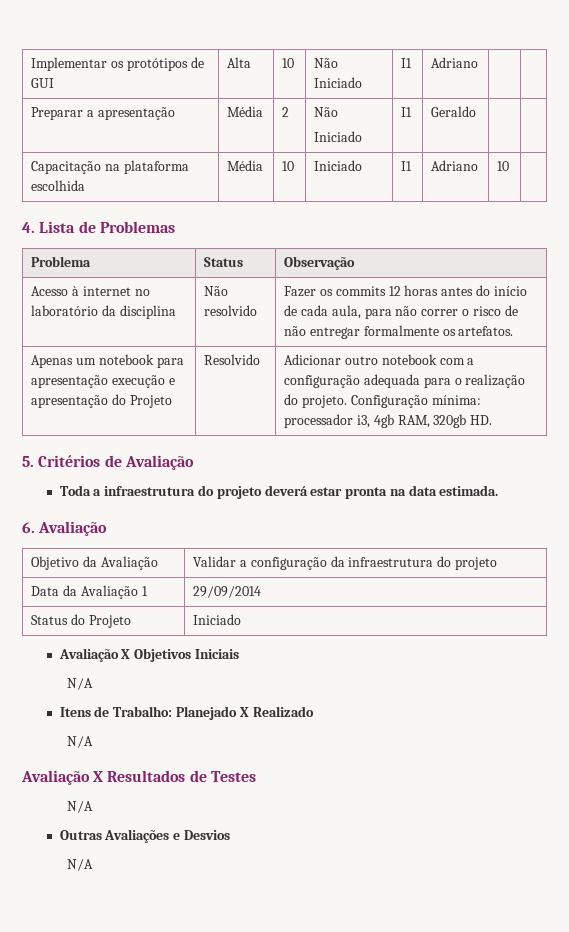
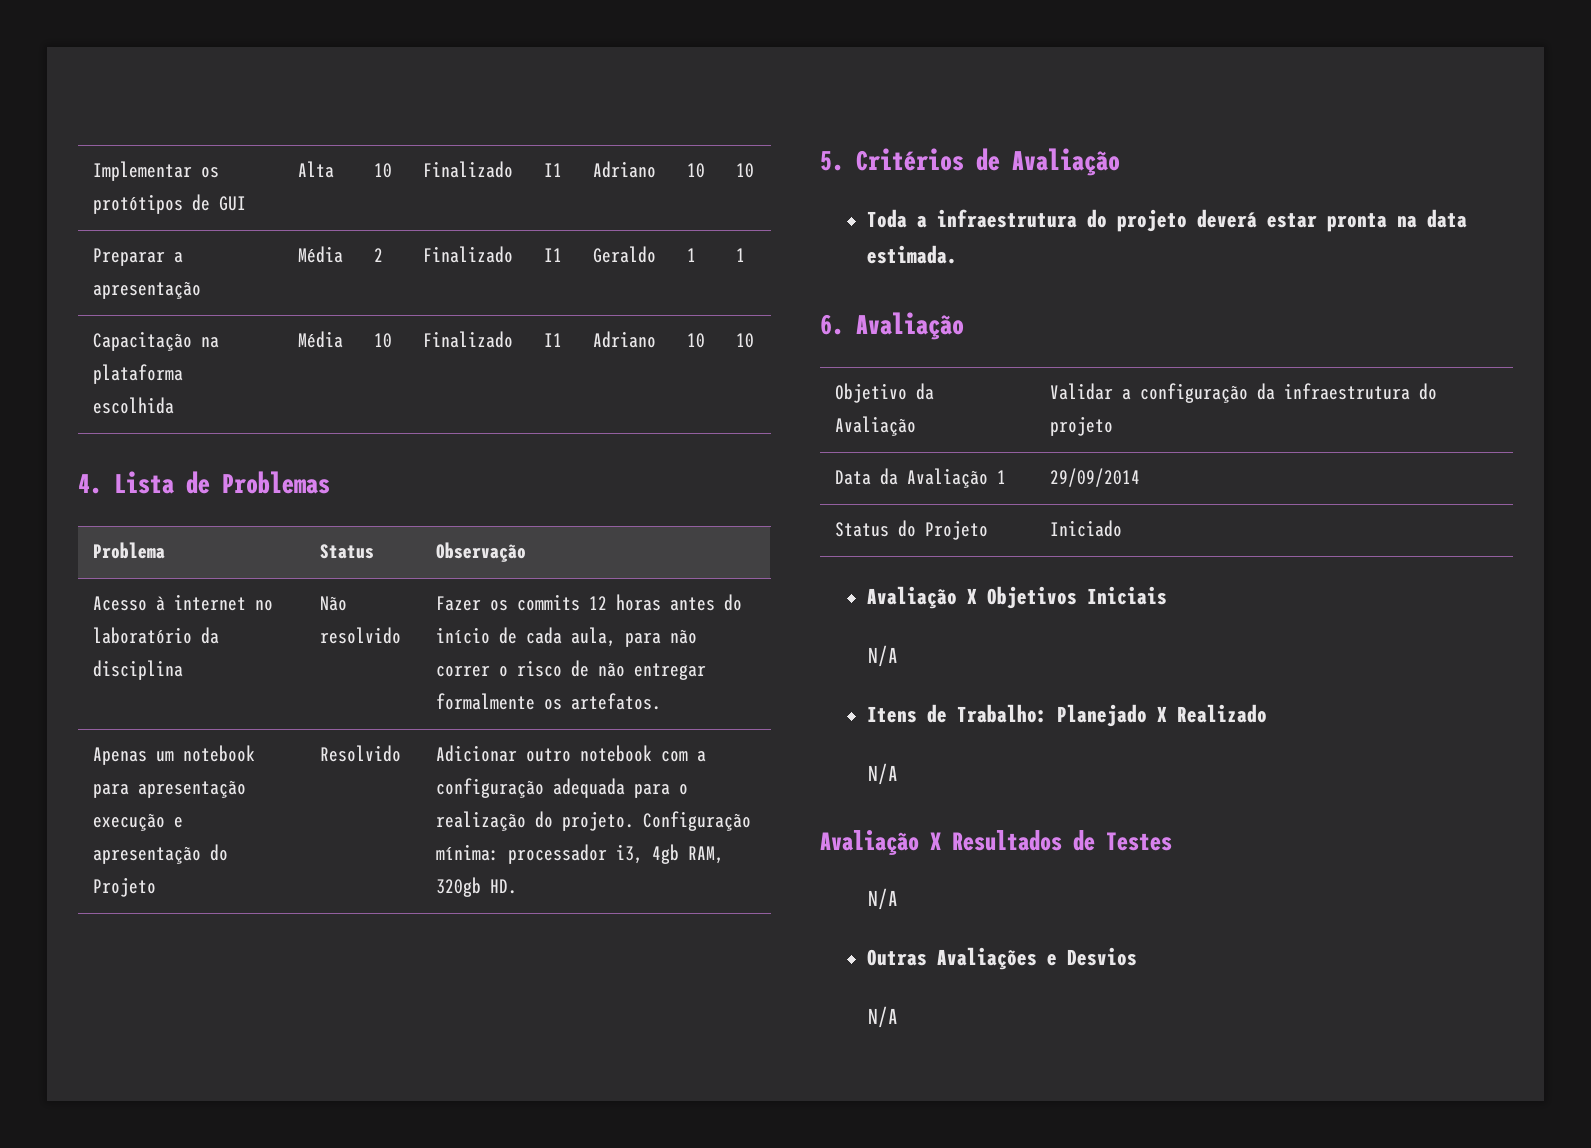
- Implementar os protótipos de GUI | Alta | 10 | Não Iniciado | I1 | Adriano | |
+ Implementar os protótipos de GUI | Alta | 10 | Finalizado | I1 | Adriano | 10 | 10
- Preparar a apresentação | Média | 2 | Não
- Iniciado | I1 | Geraldo | |
+ Preparar a apresentação | Média | 2 | Finalizado | I1 | Geraldo | 1 | 1
- Capacitação na plataforma escolhida | Média | 10 | Iniciado | I1 | Adriano | 10 |
+ Capacitação na plataforma escolhida | Média | 10 | Finalizado | I1 | Adriano | 10 | 10

